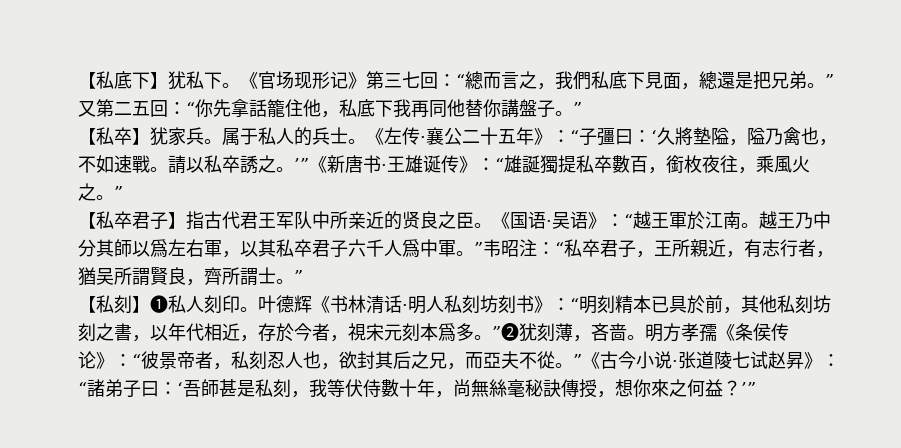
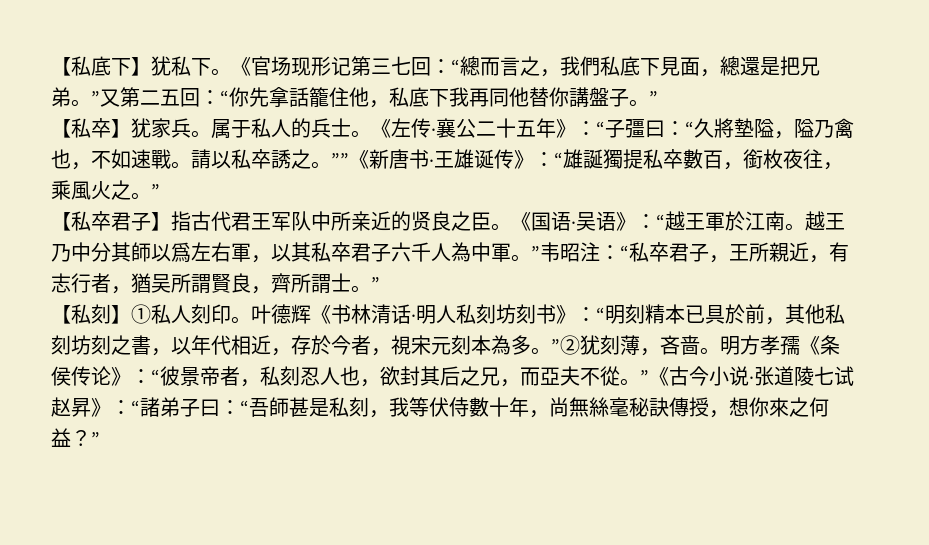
- 《官场现形记》第三七回：“總而言之，我們私底下見面，總還是把兄弟。”又第二五回：“你先拿話籠住他，私底下我再同他替你講盤子。”
+ 《官场现形记第三七回：“總而言之，我們私底下見面，總還是把兄弟。”又第二五回：“你先拿話籠住他，私底下我再同他替你講盤子。”
- 《左传·襄公二十五年》：“子彊曰：‘久將墊隘，隘乃禽也，不如速戰。
+ 《左传·襄公二十五年》：“子彊曰：“久將墊隘，隘乃禽也，不如速戰。
- 請以私卒誘之。’”《新唐书·王雄诞传》：“雄誕獨提私卒數百，銜枚夜往，乘風火之。”
+ 請以私卒誘之。””《新唐书·王雄诞传》：“雄誕獨提私卒數百，銜枚夜往，乘風火之。”
- 越王乃中分其師以爲左右軍，以其私卒君子六千人爲中軍。”韦昭注：“私卒君子，王所親近，有志行者，猶吴所謂賢良，齊所謂士。”
+ 越王乃中分其師以爲左右軍，以其私卒君子六千人為中軍。”韦昭注：“私卒君子，王所親近，有志行者，猶吴所謂賢良，齊所謂士。”
- 【私刻】❶私人刻印。
+ 【私刻】①私人刻印。
- 叶德辉《书林清话·明人私刻坊刻书》：“明刻精本已具於前，其他私刻坊刻之書，以年代相近，存於今者，視宋元刻本爲多。”❷犹刻薄，吝啬。
+ 叶德辉《书林清话·明人私刻坊刻书》：“明刻精本已具於前，其他私刻坊刻之書，以年代相近，存於今者，視宋元刻本為多。”②犹刻薄，吝啬。
- 明方孝孺《条侯传论》：“彼景帝者，私刻忍人也，欲封其后之兄，而亞夫不從。”《古今小说·张道陵七试赵昇》：“諸弟子曰：‘吾師甚是私刻，我等伏侍數十年，尚無絲毫秘訣傳授，想你來之何益？’”
+ 明方孝孺《条侯传论》：“彼景帝者，私刻忍人也，欲封其后之兄，而亞夫不從。”《古今小说·张道陵七试赵昇》：“諸弟子曰：“吾師甚是私刻，我等伏侍數十年，尚無絲毫秘訣傳授，想你來之何益？”

